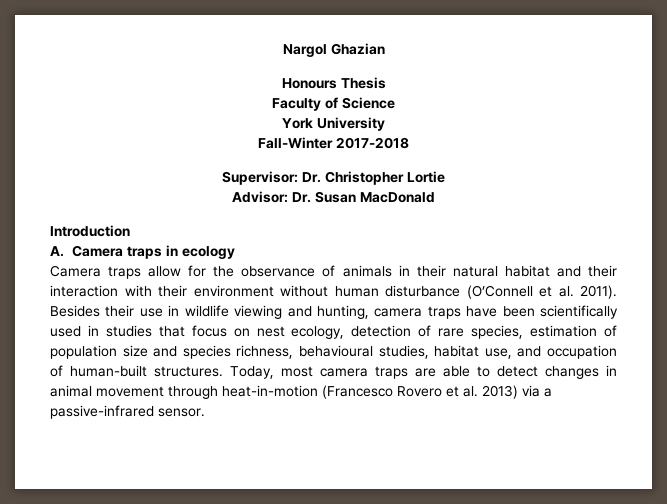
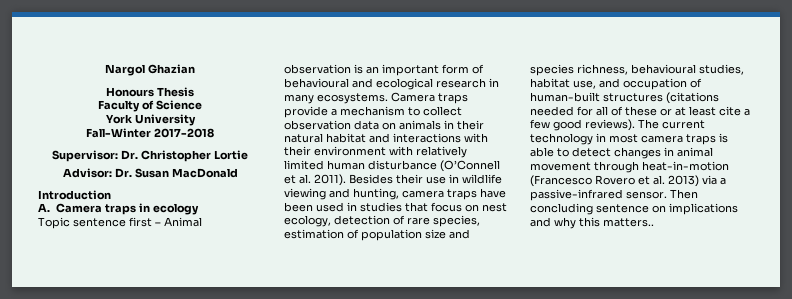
- Camera traps allow for the observance of animals in their natural habitat and their interaction with their environment without human disturbance (O’Connell et al. 2011).
+ Topic sentence first – Animal observation is an important form of behavioural and ecological research in many ecosystems. Camera traps provide a mechanism to collect observation data on animals in their natural habitat and interactions with their environment with relatively limited human disturbance (O’Connell et al. 2011).
- Besides their use in wildlife viewing and hunting, camera traps have been scientifically used in studies that focus on nest ecology, detection of rare species, estimation of population size and species richness, behavioural studies, habitat use, and occupation of human-built structures. Today, most camera traps are able to detect changes in animal movement through heat-in-motion (Francesco Rovero et al. 2013) via a passive-infrared sensor.
+ Besides their use in wildlife viewing and hunting, camera traps have been used in studies that focus on nest ecology, detection of rare species, estimation of population size and species richness, behavioural studies, habitat use, and occupation of human-built structures (citations needed for all of these or at least cite a few good reviews). The current technology in most camera traps is able to detect changes in animal movement through heat-in-motion (Francesco Rovero et al. 2013) via a passive-infrared sensor.
+ Then concluding sentence on implications and why this matters..

